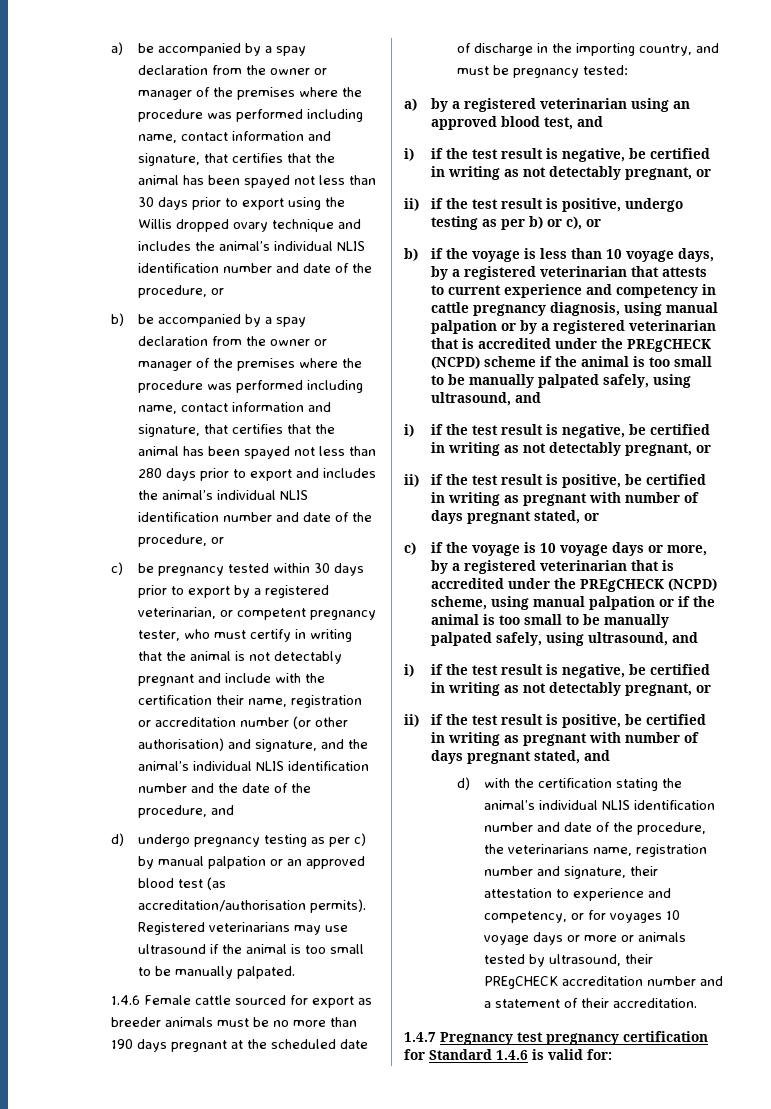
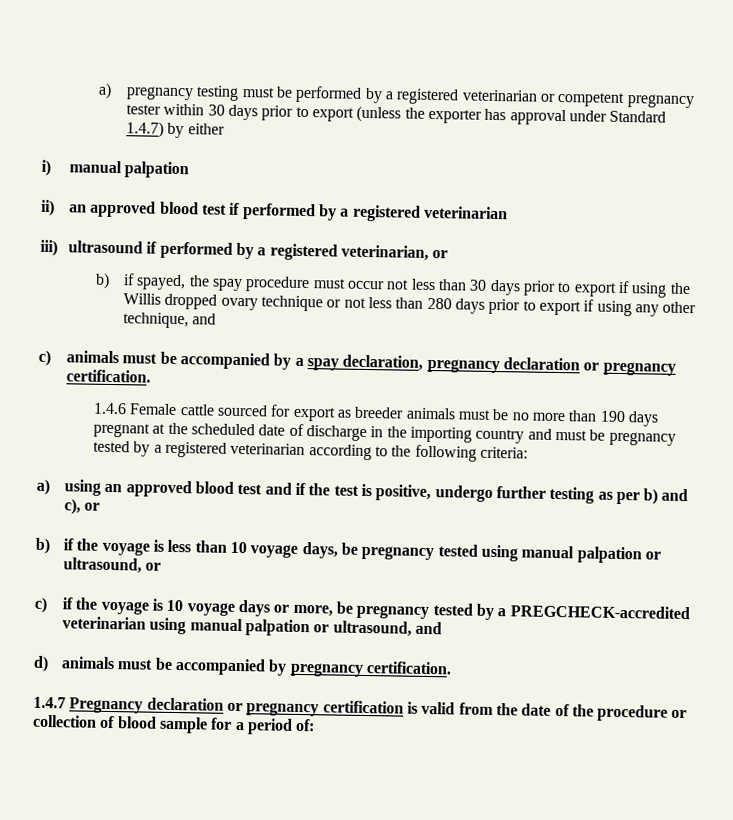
- a) be accompanied by a spay declaration from the owner or manager of the premises where the procedure was performed including name, contact information and signature, that certifies that the animal has been spayed not less than 30 days prior to export using the Willis dropped ovary technique and includes the animal’s individual NLIS identification number and date of the procedure, or
- b) be accompanied by a spay declaration from the owner or manager of the premises where the procedure was performed including name, contact information and signature, that certifies that the animal has been spayed not less than 280 days prior to export and includes the animal’s individual NLIS identification number and date of the procedure, or
- c) be pregnancy tested within 30 days prior to export by a registered veterinarian, or competent pregnancy tester, who must certify in writing that the animal is not detectably pregnant and include with the certification their name, registration or accreditation number (or other authorisation) and signature, and the animal’s individual NLIS identification number and the date of the procedure, and
- d) undergo pregnancy testing as per c) by manual palpation or an approved blood test (as accreditation/authorisation permits). Registered veterinarians may use ultrasound if the animal is too small to be manually palpated.
+ a) pregnancy testing must be performed by a registered veterinarian or competent pregnancy tester within 30 days prior to export (unless the exporter has approval under Standard 1.4.7) by either
+ i) manual palpation
+ ii) an approved blood test if performed by a registered veterinarian
+ iii) ultrasound if performed by a registered veterinarian, or
+ b) if spayed, the spay procedure must occur not less than 30 days prior to export if using the Willis dropped ovary technique or not less than 280 days prior to export if using any other technique, and
+ c) animals must be accompanied by a spay declaration, pregnancy declaration or pregnancy certification.
- 1.4.6 Female cattle sourced for export as breeder animals must be no more than 190 days pregnant at the scheduled date of discharge in the importing country, and must be pregnancy tested:
- a) by a registered veterinarian using an approved blood test, and
- i) if the test result is negative, be certified in writing as not detectably pregnant, or
- ii) if the test result is positive, undergo testing as per b) or c), or
+ 1.4.6 Female cattle sourced for export as breeder animals must be no more than 190 days pregnant at the scheduled date of discharge in the importing country and must be pregnancy tested by a registered veterinarian according to the following criteria:
+ a) using an approved blood test and if the test is positive, undergo further testing as per b) and c), or
- b) if the voyage is less than 10 voyage days, by a registered veterinarian that attests to current experience and competency in cattle pregnancy diagnosis, using manual palpation or by a registered veterinarian that is accredited under the PREgCHECK (NCPD) scheme if the animal is too small to be manually palpated safely, using ultrasound, and
- i) if the test result is negative, be certified in writing as not detectably pregnant, or
- ii) if the test result is positive, be certified in writing as pregnant with number of days pregnant stated, or
+ b) if the voyage is less than 10 voyage days, be pregnancy tested using manual palpation or ultrasound, or
- c) if the voyage is 10 voyage days or more, by a registered veterinarian that is accredited under the PREgCHECK (NCPD) scheme, using manual palpation or if the animal is too small to be manually palpated safely, using ultrasound, and
- i) if the test result is negative, be certified in writing as not detectably pregnant, or
- ii) if the test result is positive, be certified in writing as pregnant with number of days pregnant stated, and
- d) with the certification stating the animal’s individual NLIS identification number and date of the procedure, the veterinarians name, registration number and signature, their attestation to experience and competency, or for voyages 10 voyage days or more or animals tested by ultrasound, their PREgCHECK accreditation number and a statement of their accreditation.
- 1.4.7 Pregnancy test pregnancy certification for Standard 1.4.6 is valid for:
+ c) if the voyage is 10 voyage days or more, be pregnancy tested by a PREGCHECK-accredited veterinarian using manual palpation or ultrasound, and
+ d) animals must be accompanied by pregnancy certification.
+ 1.4.7 Pregnancy declaration or pregnancy certification is valid from the date of the procedure or collection of blood sample for a period of:

